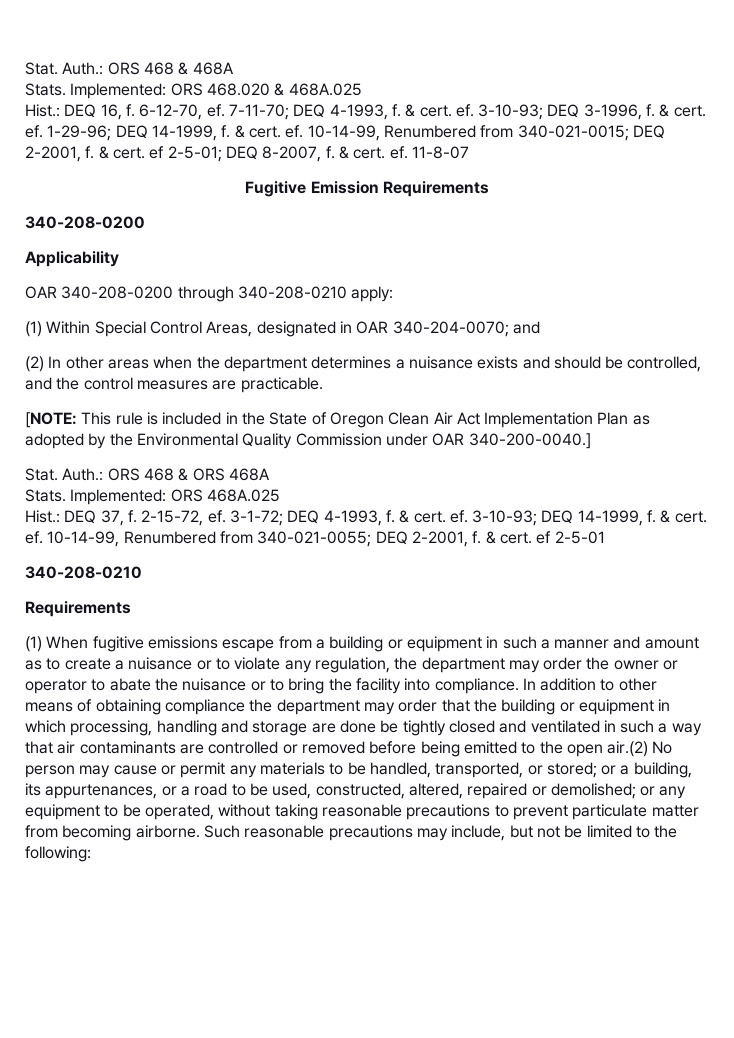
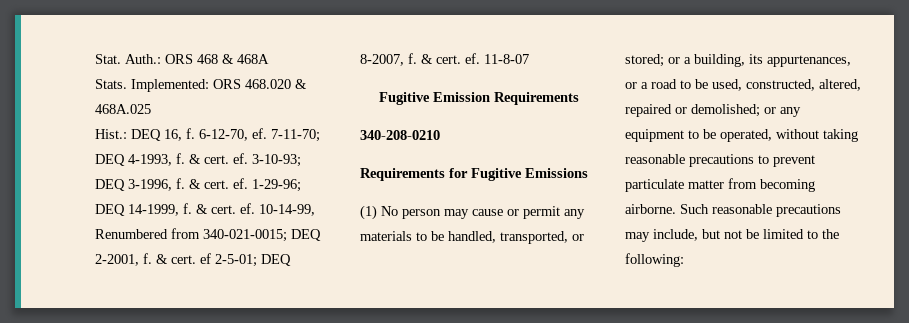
  Fugitive Emission Requirements
- 340-208-0200
- Applicability
- OAR 340-208-0200 through 340-208-0210 apply:
- (1) Within Special Control Areas, designated in OAR 340-204-0070; and
- (2) In other areas when the department determines a nuisance exists and should be controlled, and the control measures are practicable.
- [NOTE: This rule is included in the State of Oregon Clean Air Act Implementation Plan as adopted by the Environmental Quality Commission under OAR 340-200-0040.]
- Stat. Auth.: ORS 468 & ORS 468A
- Stats. Implemented: ORS 468A.025
- Hist.: DEQ 37, f. 2-15-72, ef. 3-1-72; DEQ 4-1993, f. & cert. ef. 3-10-93; DEQ 14-1999, f. & cert. ef. 10-14-99, Renumbered from 340-021-0055; DEQ 2-2001, f. & cert. ef 2-5-01
  340-208-0210
- Requirements
- (1) When fugitive emissions escape from a building or equipment in such a manner and amount as to create a nuisance or to violate any regulation, the department may order the owner or operator to abate the nuisance or to bring the facility into compliance. In addition to other means of obtaining compliance the department may order that the building or equipment in which processing, handling and storage are done be tightly closed and ventilated in such a way that air contaminants are controlled or removed before being emitted to the open air.(2) No person may cause or permit any materials to be handled, transported, or stored; or a building, its appurtenances, or a road to be used, constructed, altered, repaired or demolished; or any equipment to be operated, without taking reasonable precautions to prevent particulate matter from becoming airborne.
+ Requirements for Fugitive Emissions
+ (1) No person may cause or permit any materials to be handled, transported, or stored; or a building, its appurtenances, or a road to be used, constructed, altered, repaired or demolished; or any equipment to be operated, without taking reasonable precautions to prevent particulate matter from becoming airborne.

